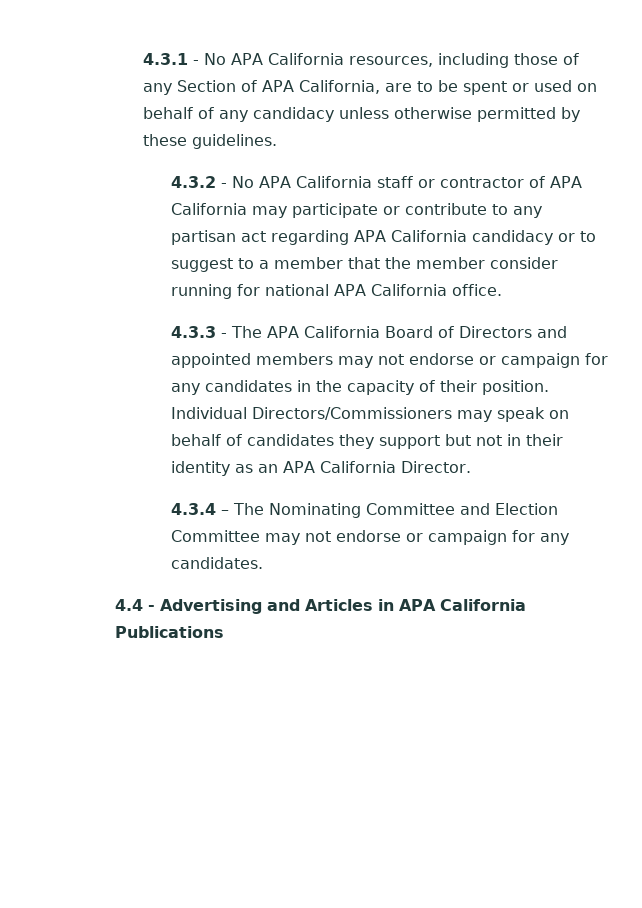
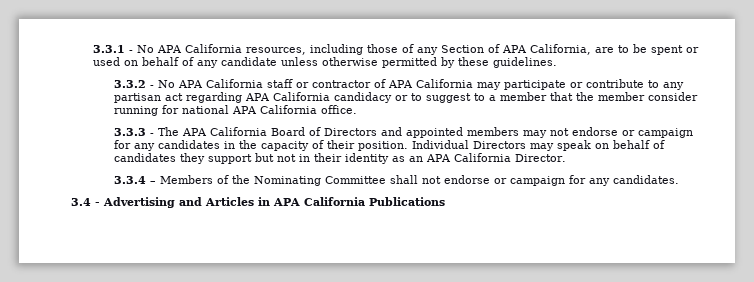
- 4.3.1 - No APA California resources, including those of any Section of APA California, are to be spent or used on behalf of any candidacy unless otherwise permitted by these guidelines.
+ 3.3.1 - No APA California resources, including those of any Section of APA California, are to be spent or used on behalf of any candidate unless otherwise permitted by these guidelines.
- 4.3.2 - No APA California staff or contractor of APA California may participate or contribute to any partisan act regarding APA California candidacy or to suggest to a member that the member consider running for national APA California office.
+ 3.3.2 - No APA California staff or contractor of APA California may participate or contribute to any partisan act regarding APA California candidacy or to suggest to a member that the member consider running for national APA California office.
- 4.3.3 - The APA California Board of Directors and appointed members may not endorse or campaign for any candidates in the capacity of their position.
+ 3.3.3 - The APA California Board of Directors and appointed members may not endorse or campaign for any candidates in the capacity of their position.
- Individual Directors/Commissioners may speak on behalf of candidates they support but not in their identity as an APA California Director.
+ Individual Directors may speak on behalf of candidates they support but not in their identity as an APA California Director.
- 4.3.4 – The Nominating Committee and Election Committee may not endorse or campaign for any candidates.
+ 3.3.4 – Members of the Nominating Committee shall not endorse or campaign for any candidates.
- 4.4 - Advertising and Articles in APA California Publications
+ 3.4 - Advertising and Articles in APA California Publications

